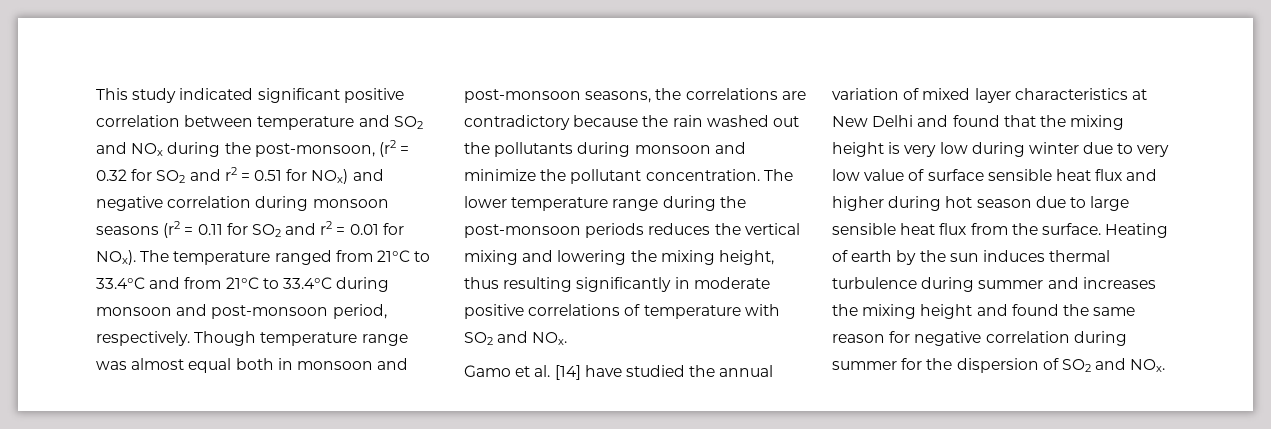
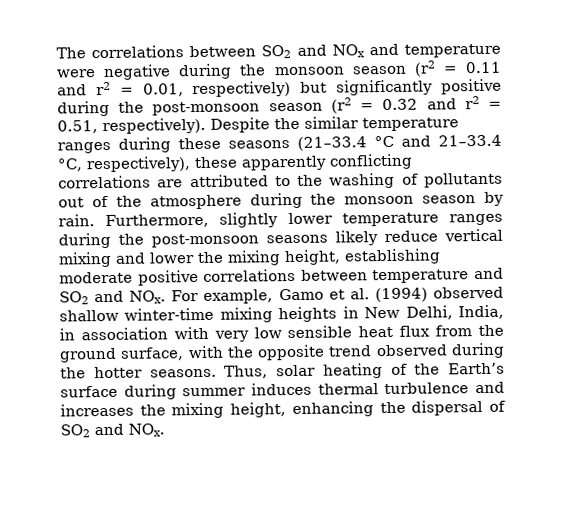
- This study indicated significant positive correlation between temperature and SO2 and NOx during the post-monsoon, (r2 = 0.32 for SO2 and r2 = 0.51 for NOx) and negative correlation during monsoon seasons (r2 = 0.11 for SO2 and r2 = 0.01 for NOx). The temperature ranged from 21°C to 33.4°C and from 21°C to 33.4°C during monsoon and post-monsoon period, respectively. Though temperature range was almost equal both in monsoon and post-monsoon seasons, the correlations are contradictory because the rain washed out the pollutants during monsoon and minimize the pollutant concentration. The lower temperature range during the post-monsoon periods reduces the vertical mixing and lowering the mixing height, thus resulting significantly in moderate positive correlations of temperature with SO2 and NOx.
- Gamo et al. [14] have studied the annual variation of mixed layer characteristics at New Delhi and found that the mixing height is very low during winter due to very low value of surface sensible heat flux and higher during hot season due to large sensible heat flux from the surface. Heating of earth by the sun induces thermal turbulence during summer and increases the mixing height and found the same reason for negative correlation during summer for the dispersion of SO2 and NOx.
+ The correlations between SO2 and NOx and temperature were negative during the monsoon season (r2 = 0.11 and r2 = 0.01, respectively) but significantly positive during the post-monsoon season (r2 = 0.32 and r2 = 0.51, respectively). Despite the similar temperature ranges during these seasons (21–33.4 °C and 21–33.4 °C, respectively), these apparently conflicting correlations are attributed to the washing of pollutants out of the atmosphere during the monsoon season by rain. Furthermore, slightly lower temperature ranges during the post-monsoon seasons likely reduce vertical mixing and lower the mixing height, establishing moderate positive correlations between temperature and SO2 and NOx. For example, Gamo et al. (1994) observed shallow winter-time mixing heights in New Delhi, India, in association with very low sensible heat flux from the ground surface, with the opposite trend observed during the hotter seasons. Thus, solar heating of the Earth’s surface during summer induces thermal turbulence and increases the mixing height, enhancing the dispersal of SO2 and NOx.

